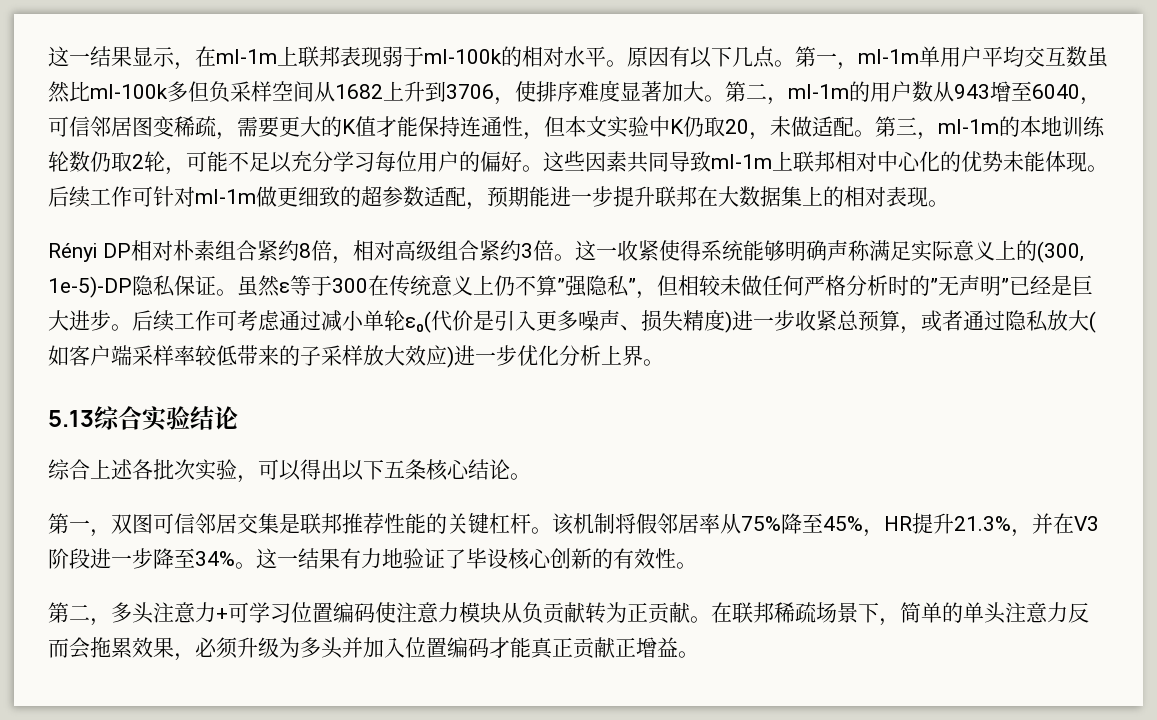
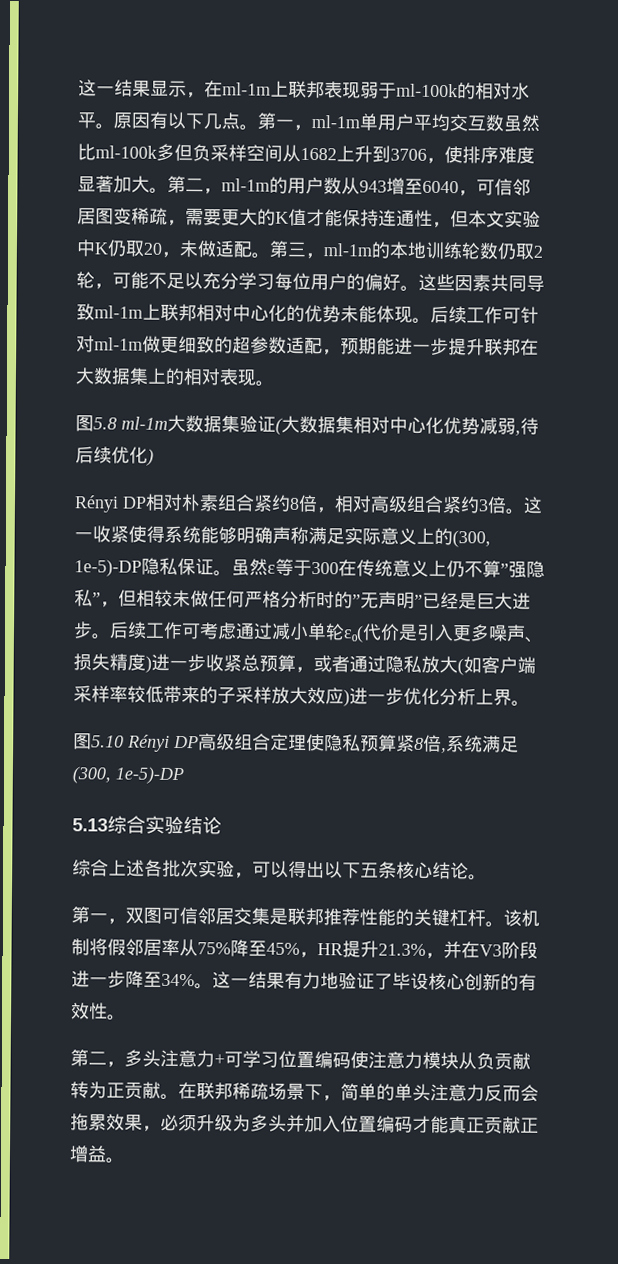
+ 图5.8 ml-1m大数据集验证(大数据集相对中心化优势减弱,待后续优化)
+ 图5.10 Rényi DP高级组合定理使隐私预算紧8倍,系统满足(300, 1e-5)-DP

